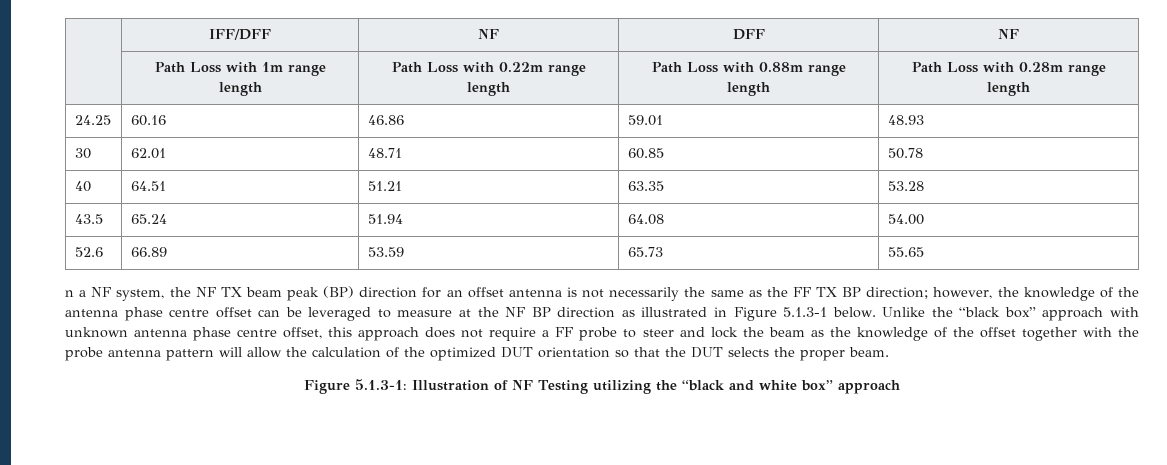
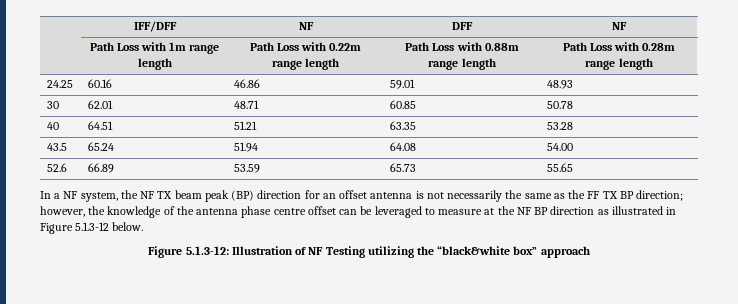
- n a NF system, the NF TX beam peak (BP) direction for an offset antenna is not necessarily the same as the FF TX BP direction; however, the knowledge of the antenna phase centre offset can be leveraged to measure at the NF BP direction as illustrated in Figure 5.1.3-1 below. Unlike the “black box” approach with unknown antenna phase centre offset, this approach does not require a FF probe to steer and lock the beam as the knowledge of the offset together with the probe antenna pattern will allow the calculation of the optimized DUT orientation so that the DUT selects the proper beam.
- Figure 5.1.3-1: Illustration of NF Testing utilizing the “black and white box” approach
+ In a NF system, the NF TX beam peak (BP) direction for an offset antenna is not necessarily the same as the FF TX BP direction; however, the knowledge of the antenna phase centre offset can be leveraged to measure at the NF BP direction as illustrated in Figure 5.1.3-12 below.
+ Figure 5.1.3-12: Illustration of NF Testing utilizing the “black&white box” approach

